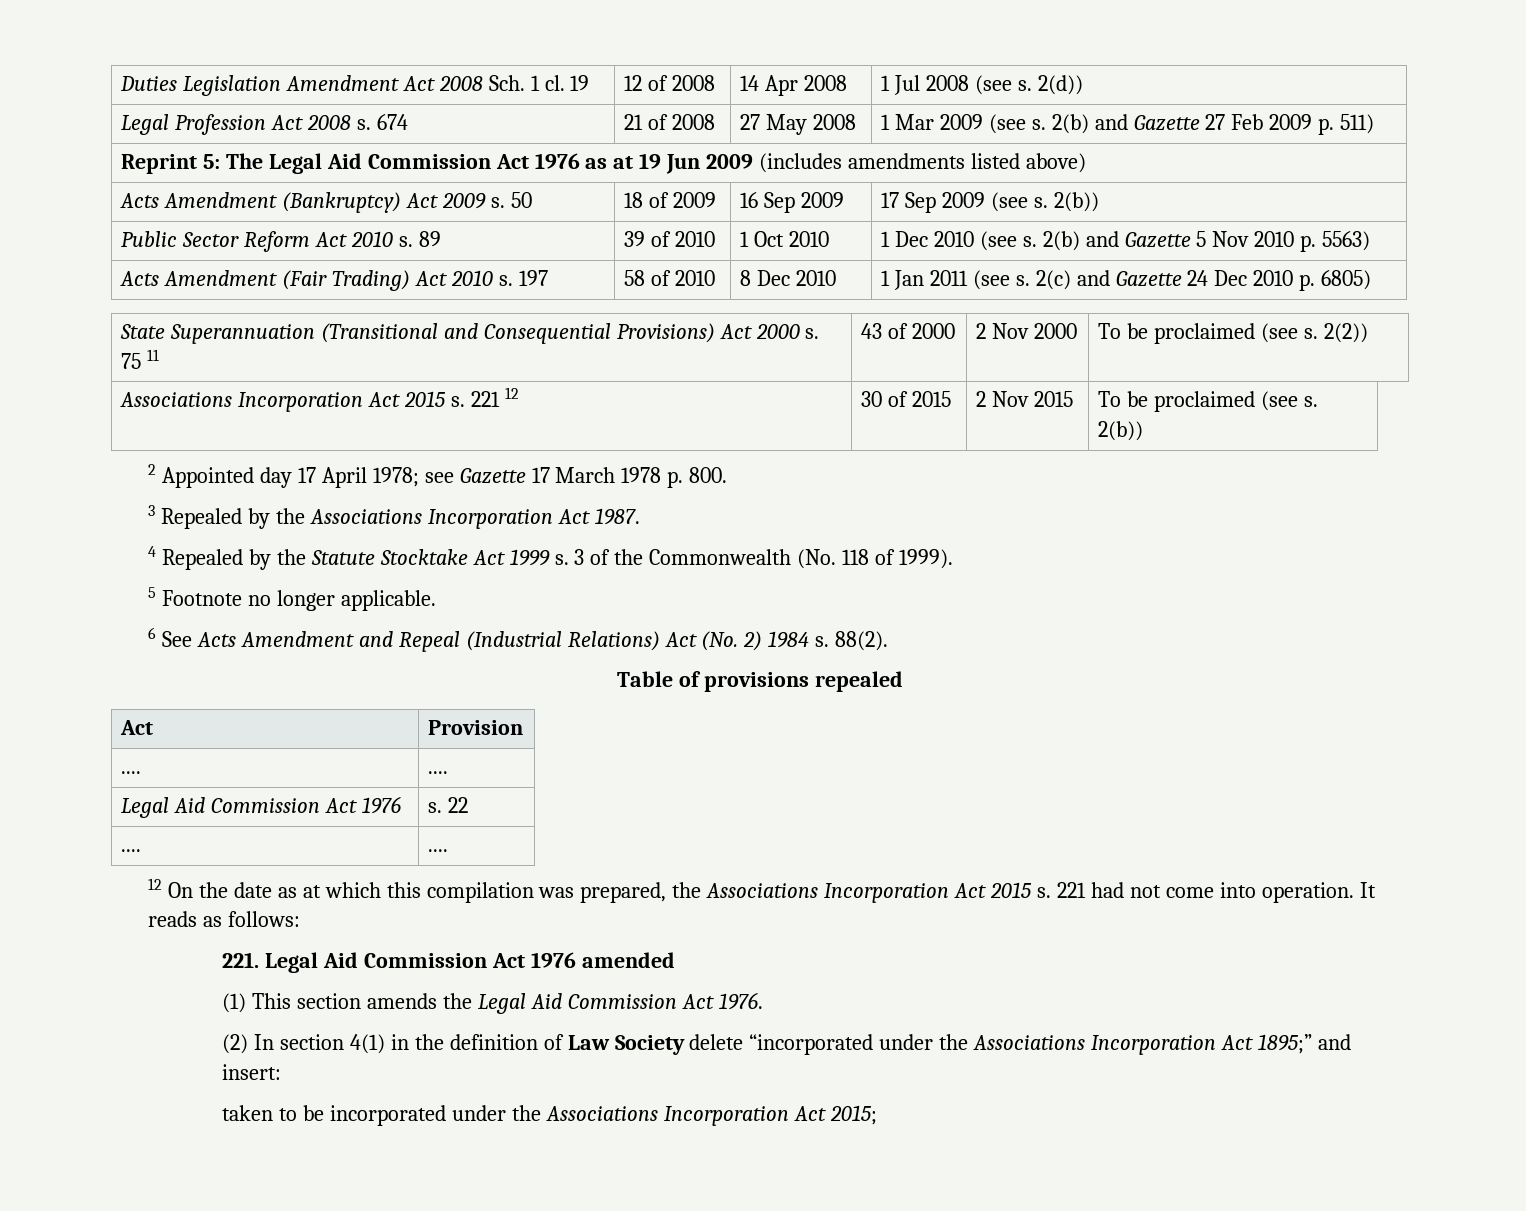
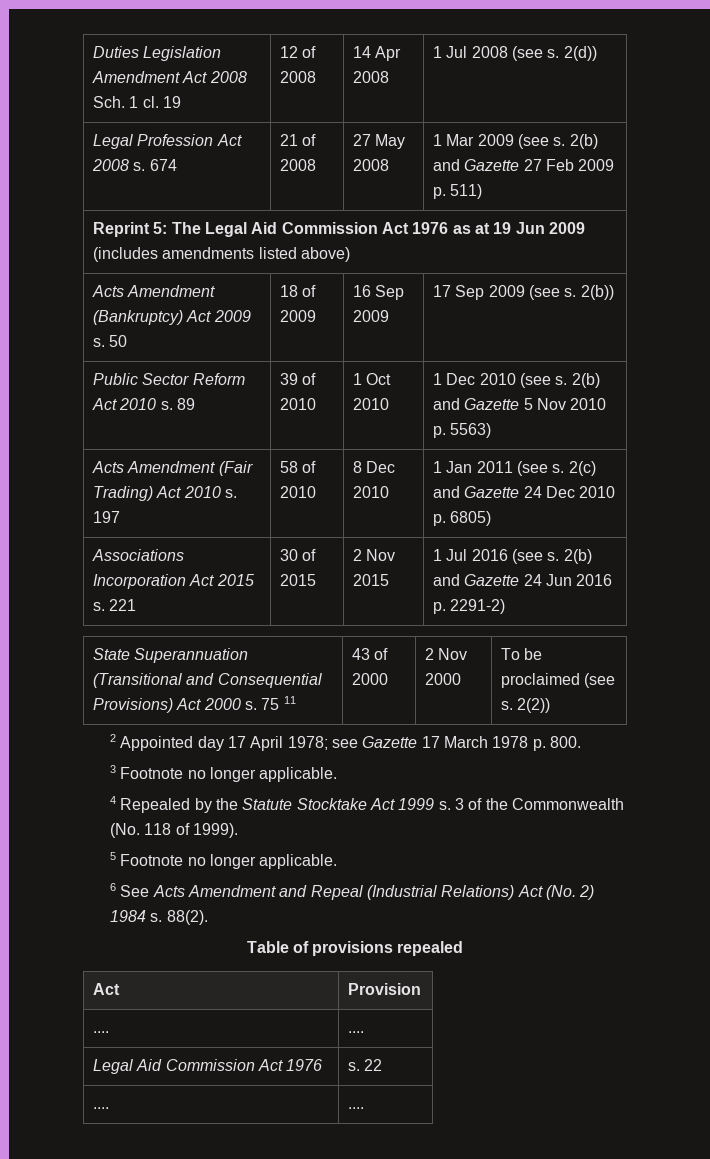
+ Associations Incorporation Act 2015 s. 221 | 30 of 2015 | 2 Nov 2015 | 1 Jul 2016 (see s. 2(b) and Gazette 24 Jun 2016 p. 2291-2)
- Associations Incorporation Act 2015 s. 221 12 | 30 of 2015 | 2 Nov 2015 | To be proclaimed (see s. 2(b))
- 3 Repealed by the Associations Incorporation Act 1987.
+ 3 Footnote no longer applicable.
- 12 On the date as at which this compilation was prepared, the Associations Incorporation Act 2015 s. 221 had not come into operation. It reads as follows:
- 221. Legal Aid Commission Act 1976 amended
- (1) This section amends the Legal Aid Commission Act 1976.
- (2) In section 4(1) in the definition of Law Society delete “incorporated under the Associations Incorporation Act 1895;” and insert:
- taken to be incorporated under the Associations Incorporation Act 2015;

